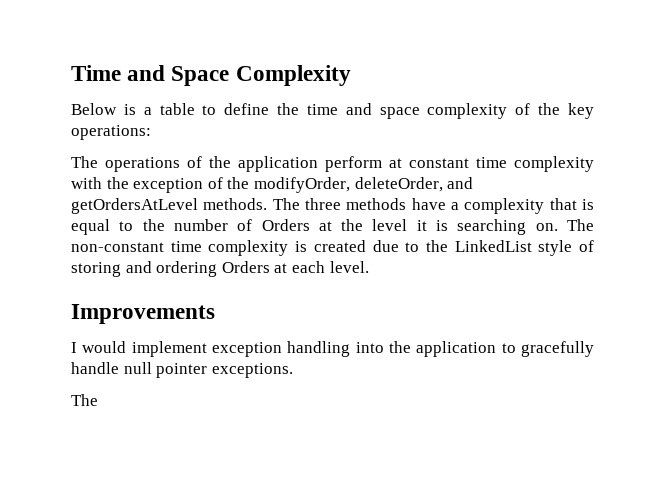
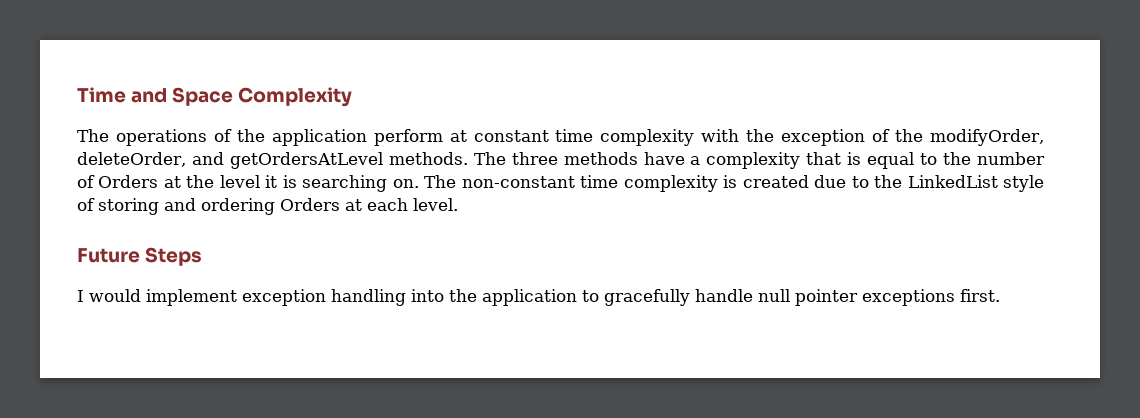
- Below is a table to define the time and space complexity of the key operations:
- Improvements
+ Future Steps
- I would implement exception handling into the application to gracefully handle null pointer exceptions.
- The
+ I would implement exception handling into the application to gracefully handle null pointer exceptions first.

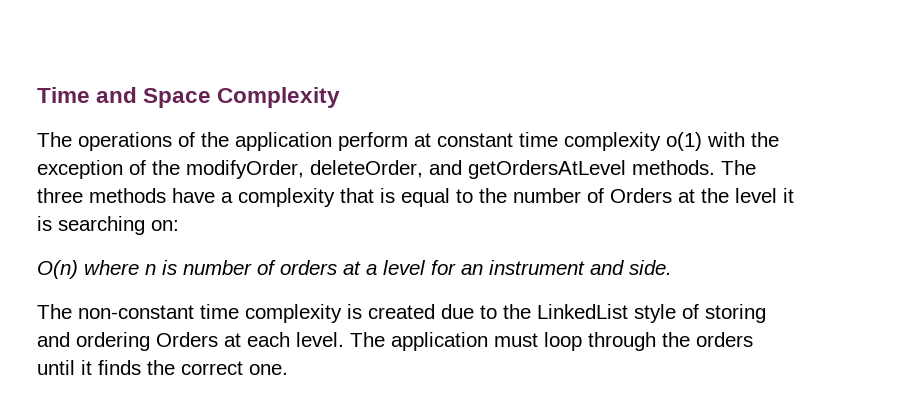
- The operations of the application perform at constant time complexity with the exception of the modifyOrder, deleteOrder, and getOrdersAtLevel methods.
+ The operations of the application perform at constant time complexity o(1) with the exception of the modifyOrder, deleteOrder, and getOrdersAtLevel methods.
- The three methods have a complexity that is equal to the number of Orders at the level it is searching on. The non-constant time complexity is created due to the LinkedList style of storing and ordering Orders at each level.
- Future Steps
- I would implement exception handling into the application to gracefully handle null pointer exceptions first.
+ The three methods have a complexity that is equal to the number of Orders at the level it is searching on:
+ O(n) where n is number of orders at a level for an instrument and side.
+ The non-constant time complexity is created due to the LinkedList style of storing and ordering Orders at each level. The application must loop through the orders until it finds the correct one.

